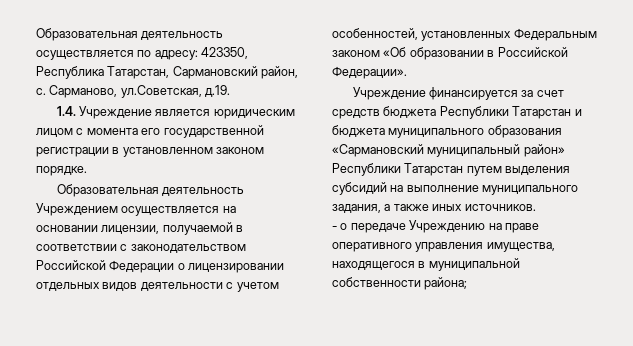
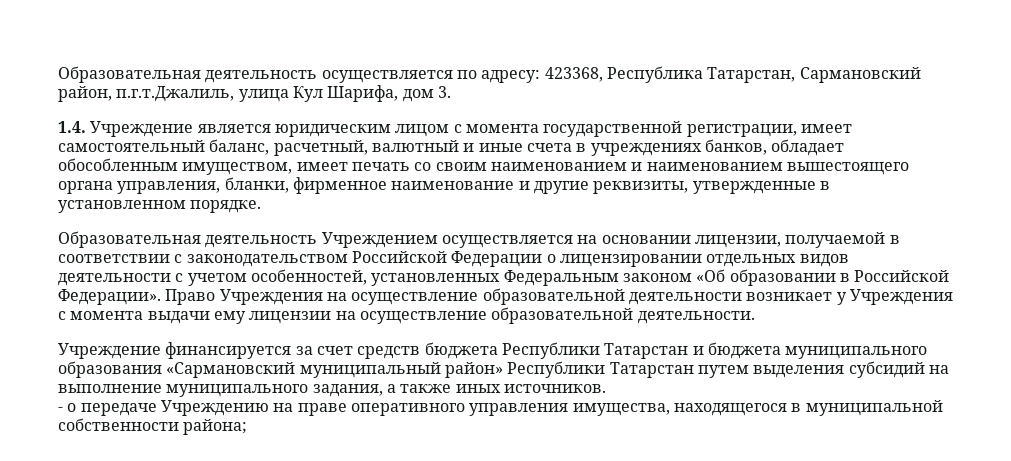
- Образовательная деятельность осуществляется по адресу: 423350, Республика Татарстан, Сармановский район, с. Сарманово, ул.Советская, д.19.
+ Образовательная деятельность осуществляется по адресу: 423368, Республика Татарстан, Сармановский район, п.г.т.Джалиль, улица Кул Шарифа, дом 3.
- 1.4. Учреждение является юридическим лицом с момента его государственной регистрации в установленном законом порядке.
+ 1.4. Учреждение является юридическим лицом с момента государственной регистрации, имеет самостоятельный баланс, расчетный, валютный и иные счета в учреждениях банков, обладает обособленным имуществом, имеет печать со своим наименованием и наименованием вышестоящего органа управления, бланки, фирменное наименование и другие реквизиты, утвержденные в установленном порядке.
+ Право Учреждения на осуществление образовательной деятельности возникает у Учреждения с момента выдачи ему лицензии на осуществление образовательной деятельности.

